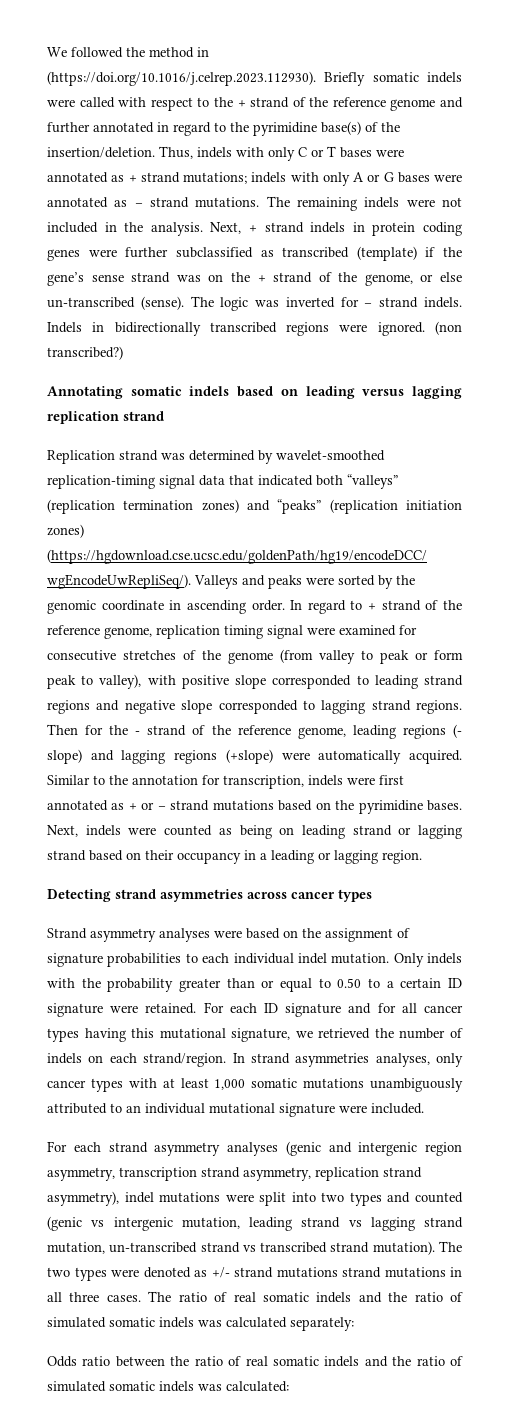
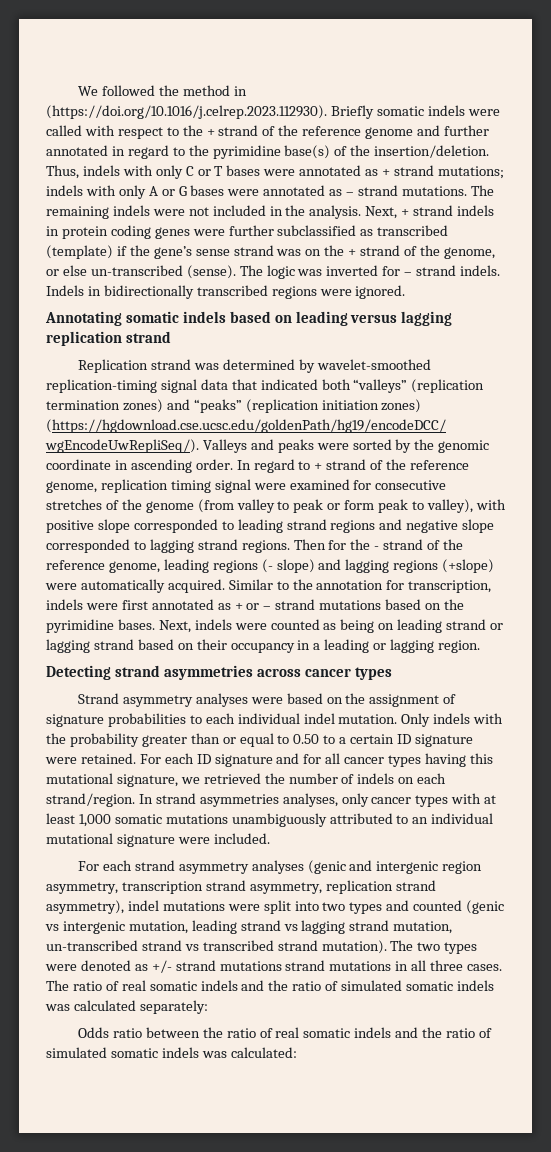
- (non transcribed?)

